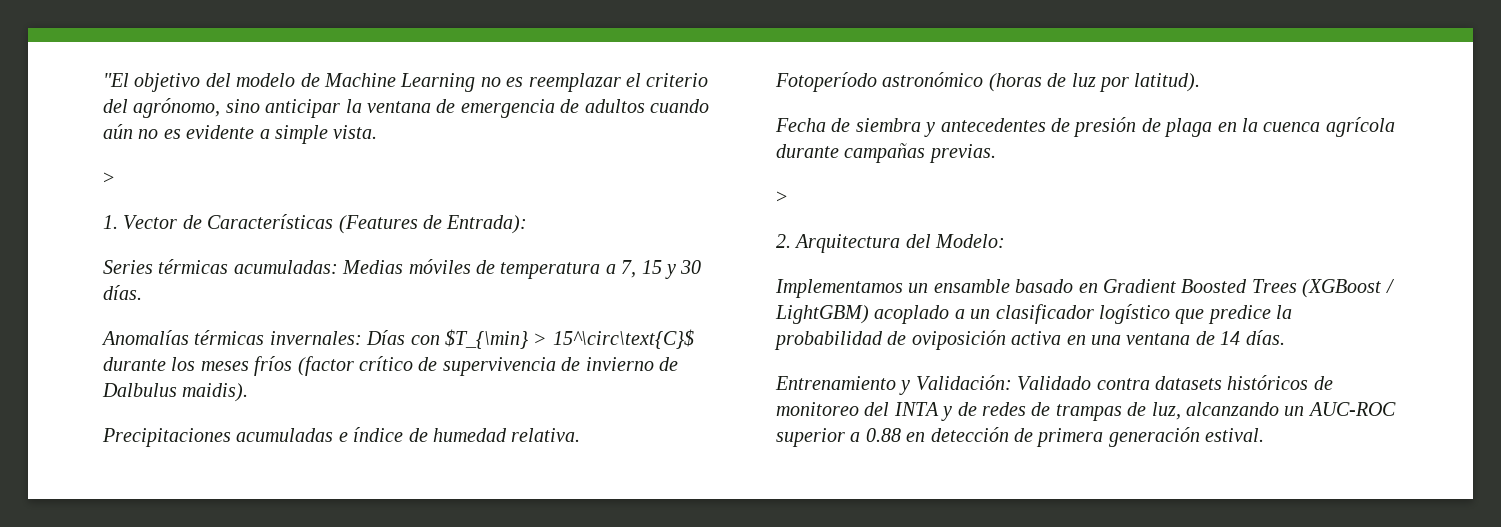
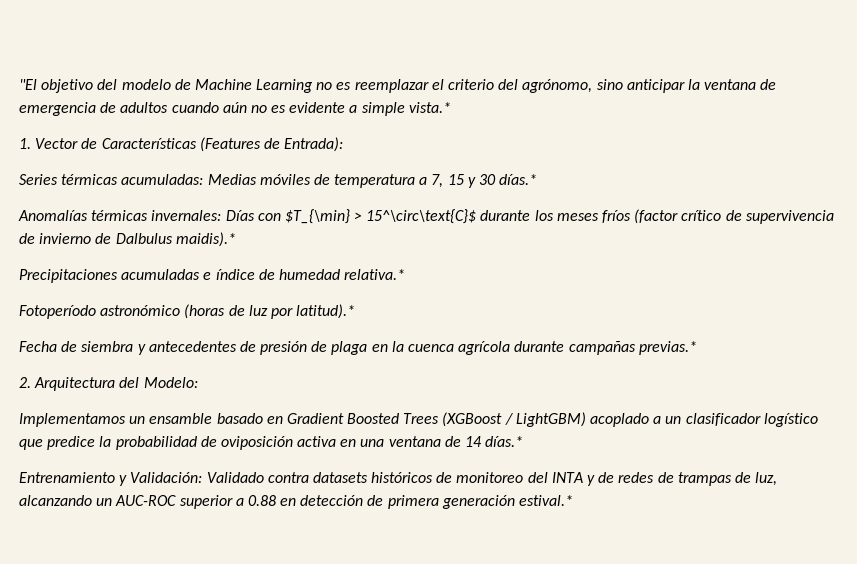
- "El objetivo del modelo de Machine Learning no es reemplazar el criterio del agrónomo, sino anticipar la ventana de emergencia de adultos cuando aún no es evidente a simple vista.
- >
+ "El objetivo del modelo de Machine Learning no es reemplazar el criterio del agrónomo, sino anticipar la ventana de emergencia de adultos cuando aún no es evidente a simple vista.*
- Series térmicas acumuladas: Medias móviles de temperatura a 7, 15 y 30 días.
+ Series térmicas acumuladas: Medias móviles de temperatura a 7, 15 y 30 días.*
- Anomalías térmicas invernales: Días con $T_{\min} > 15^\circ\text{C}$ durante los meses fríos (factor crítico de supervivencia de invierno de Dalbulus maidis).
+ Anomalías térmicas invernales: Días con $T_{\min} > 15^\circ\text{C}$ durante los meses fríos (factor crítico de supervivencia de invierno de Dalbulus maidis).*
- Precipitaciones acumuladas e índice de humedad relativa.
+ Precipitaciones acumuladas e índice de humedad relativa.*
- Fotoperíodo astronómico (horas de luz por latitud).
+ Fotoperíodo astronómico (horas de luz por latitud).*
- Fecha de siembra y antecedentes de presión de plaga en la cuenca agrícola durante campañas previas.
- >
+ Fecha de siembra y antecedentes de presión de plaga en la cuenca agrícola durante campañas previas.*
- Implementamos un ensamble basado en Gradient Boosted Trees (XGBoost / LightGBM) acoplado a un clasificador logístico que predice la probabilidad de oviposición activa en una ventana de 14 días.
+ Implementamos un ensamble basado en Gradient Boosted Trees (XGBoost / LightGBM) acoplado a un clasificador logístico que predice la probabilidad de oviposición activa en una ventana de 14 días.*
- Entrenamiento y Validación: Validado contra datasets históricos de monitoreo del INTA y de redes de trampas de luz, alcanzando un AUC-ROC superior a 0.88 en detección de primera generación estival.
+ Entrenamiento y Validación: Validado contra datasets históricos de monitoreo del INTA y de redes de trampas de luz, alcanzando un AUC-ROC superior a 0.88 en detección de primera generación estival.*

